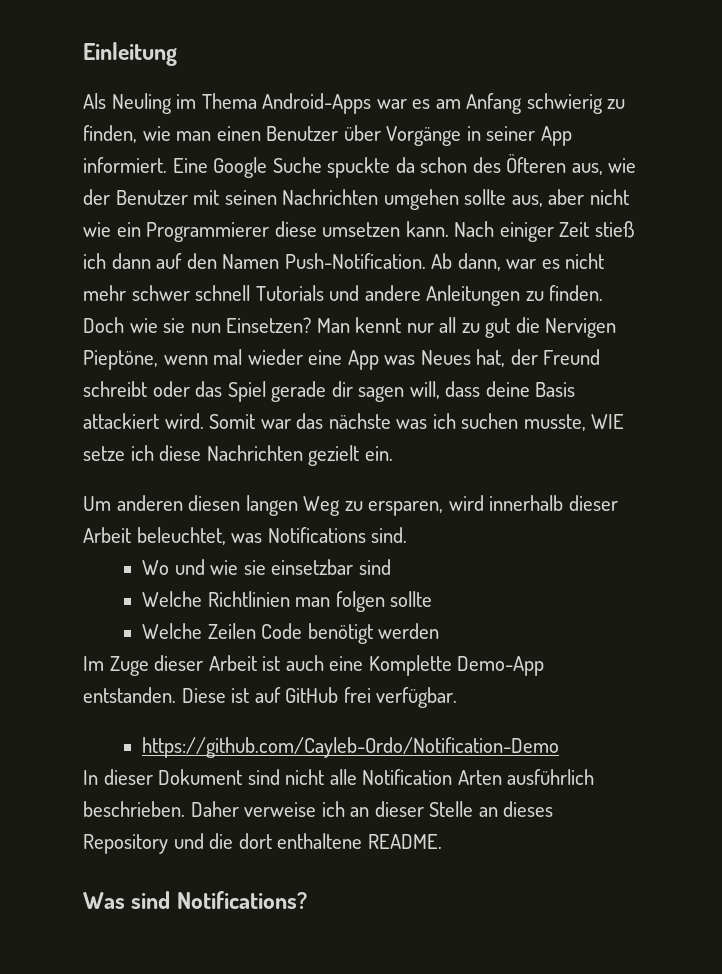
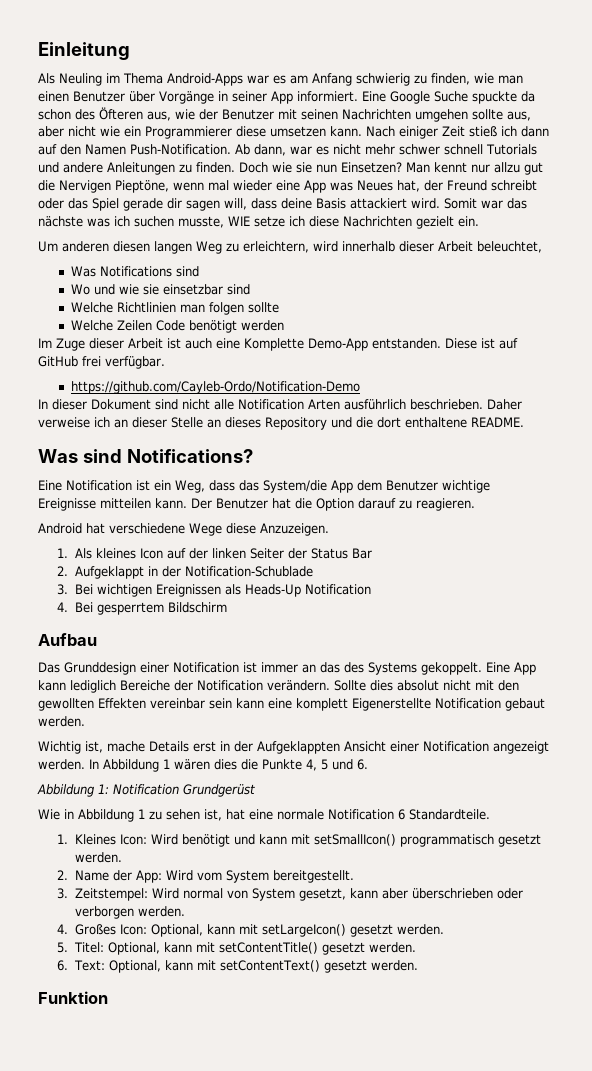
- Man kennt nur all zu gut die Nervigen Pieptöne, wenn mal wieder eine App was Neues hat, der Freund schreibt oder das Spiel gerade dir sagen will, dass deine Basis attackiert wird.
+ Man kennt nur allzu gut die Nervigen Pieptöne, wenn mal wieder eine App was Neues hat, der Freund schreibt oder das Spiel gerade dir sagen will, dass deine Basis attackiert wird.
- Um anderen diesen langen Weg zu ersparen, wird innerhalb dieser Arbeit beleuchtet, was Notifications sind.
+ Um anderen diesen langen Weg zu erleichtern, wird innerhalb dieser Arbeit beleuchtet,
+ Was Notifications sind
+ Eine Notification ist ein Weg, dass das System/die App dem Benutzer wichtige Ereignisse mitteilen kann. Der Benutzer hat die Option darauf zu reagieren.
+ Android hat verschiedene Wege diese Anzuzeigen.
+ 1. Als kleines Icon auf der linken Seiter der Status Bar
+ 2. Aufgeklappt in der Notification-Schublade
+ 3. Bei wichtigen Ereignissen als Heads-Up Notification
+ 4. Bei gesperrtem Bildschirm
+ Aufbau
+ Das Grunddesign einer Notification ist immer an das des Systems gekoppelt. Eine App kann lediglich Bereiche der Notification verändern. Sollte dies absolut nicht mit den gewollten Effekten vereinbar sein kann eine komplett Eigenerstellte Notification gebaut werden.
+ Wichtig ist, mache Details erst in der Aufgeklappten Ansicht einer Notification angezeigt werden. In Abbildung 1 wären dies die Punkte 4, 5 und 6.
+ Abbildung 1: Notification Grundgerüst
+ Wie in Abbildung 1 zu sehen ist, hat eine normale Notification 6 Standardteile.
+ 1. Kleines Icon: Wird benötigt und kann mit setSmallIcon() programmatisch gesetzt werden.
+ 2. Name der App: Wird vom System bereitgestellt.
+ 3. Zeitstempel: Wird normal von System gesetzt, kann aber überschrieben oder verborgen werden.
+ 4. Großes Icon: Optional, kann mit setLargeIcon() gesetzt werden.
+ 5. Titel: Optional, kann mit setContentTitle() gesetzt werden.
+ 6. Text: Optional, kann mit setContentText() gesetzt werden.
+ Funktion

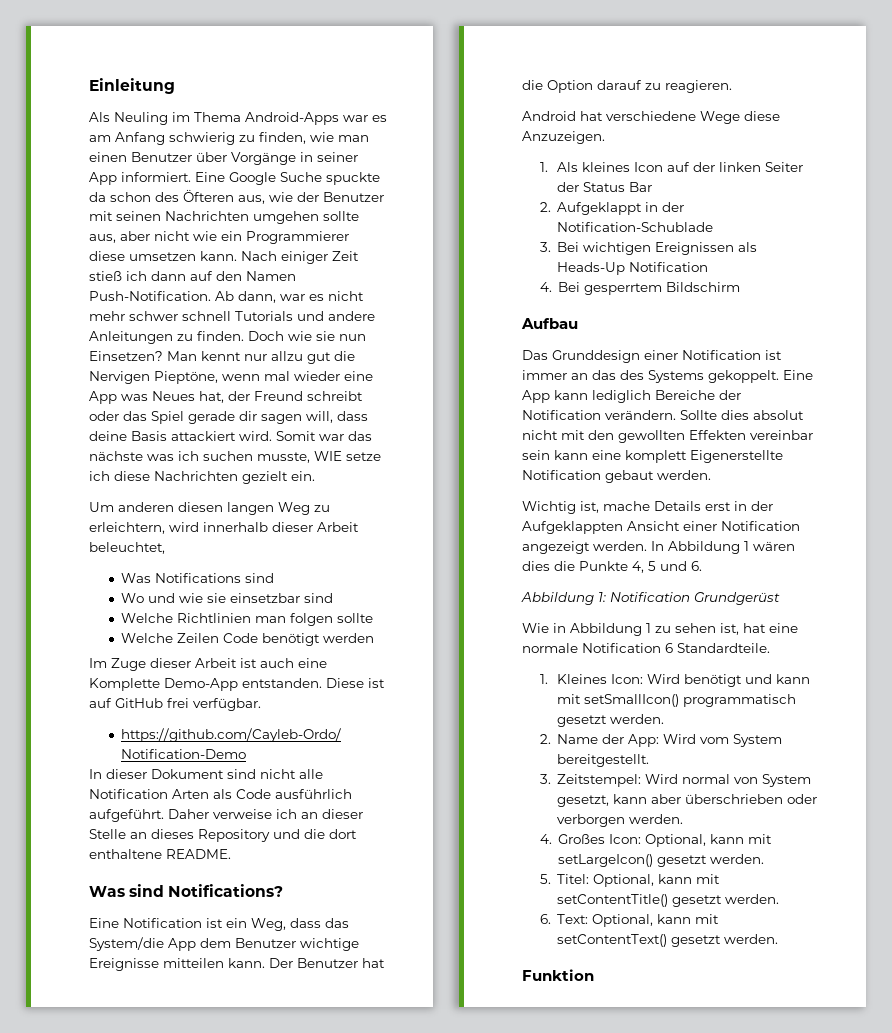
- In dieser Dokument sind nicht alle Notification Arten ausführlich beschrieben.
+ In dieser Dokument sind nicht alle Notification Arten als Code ausführlich aufgeführt.

